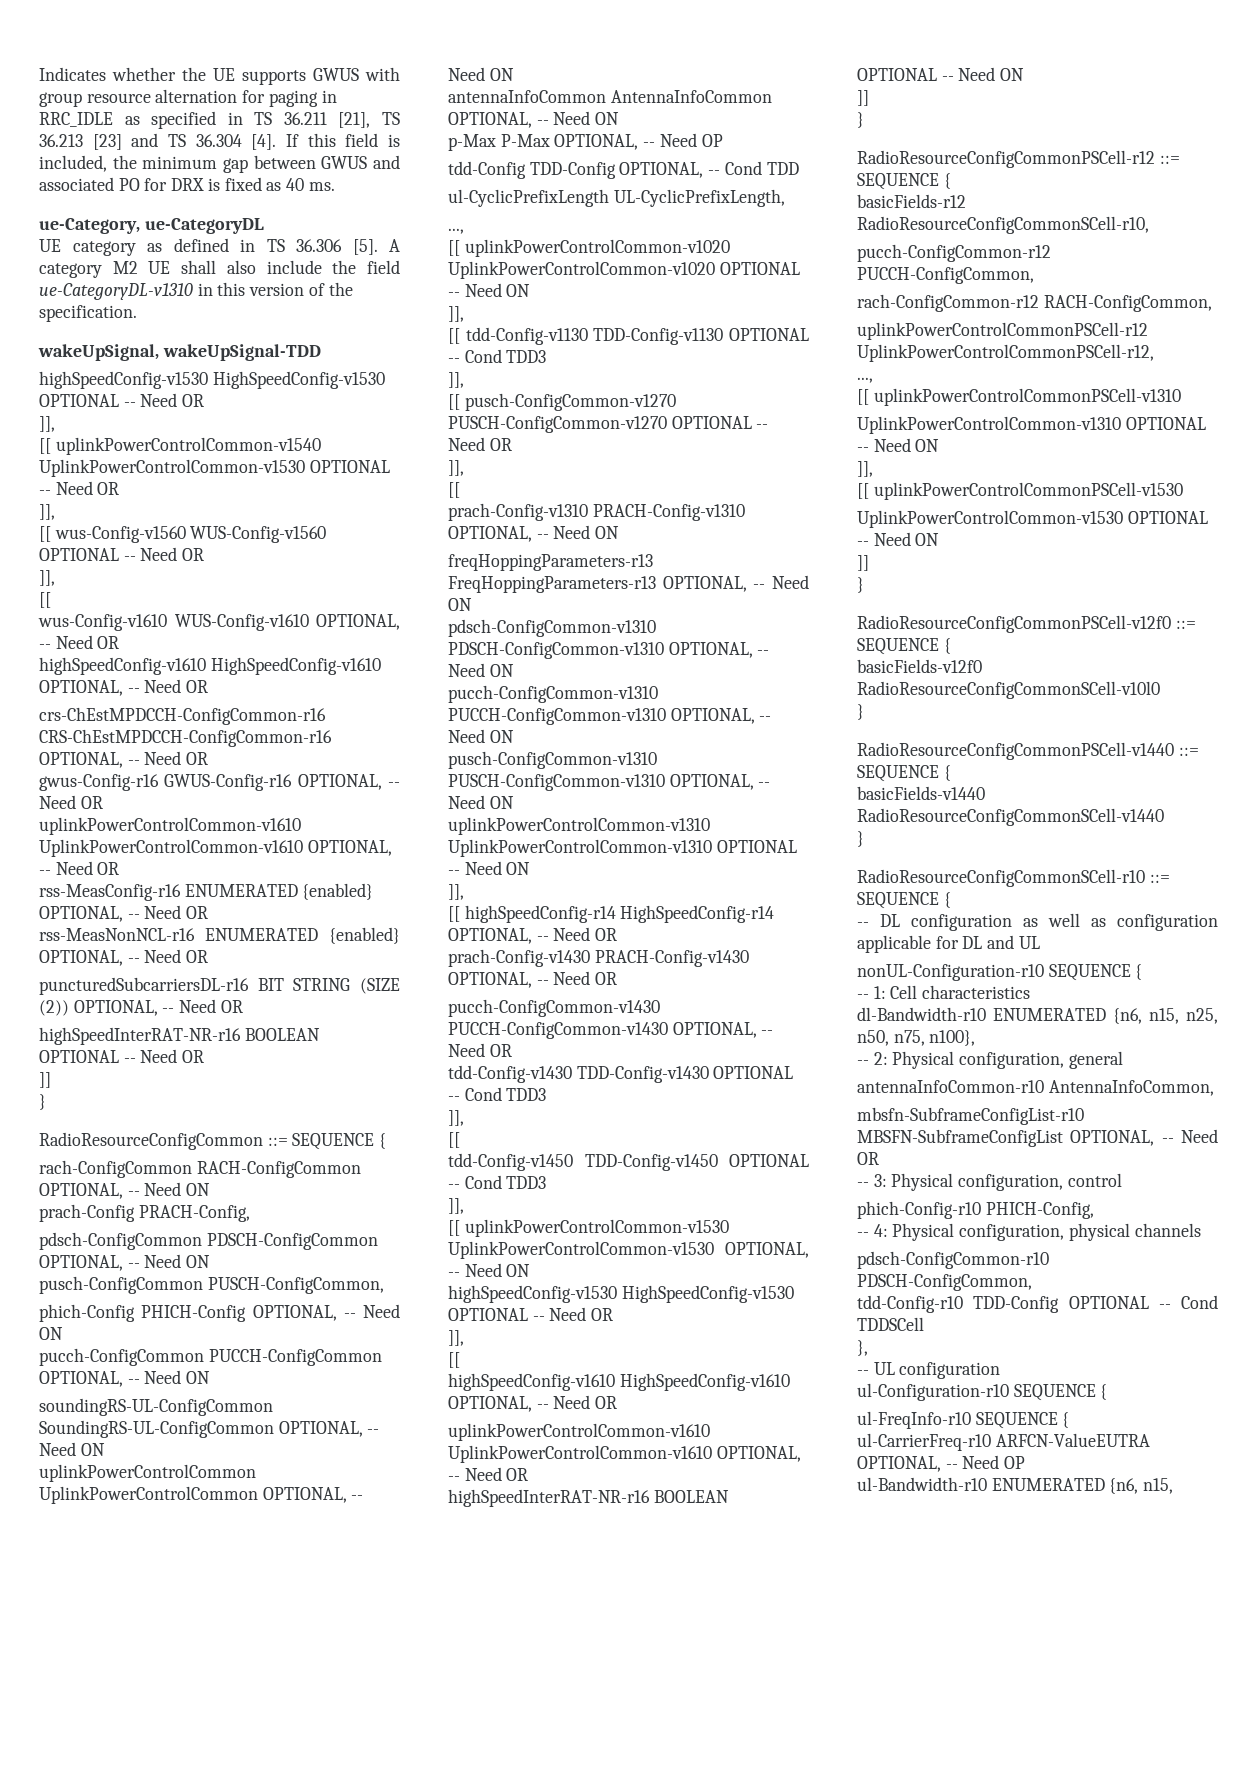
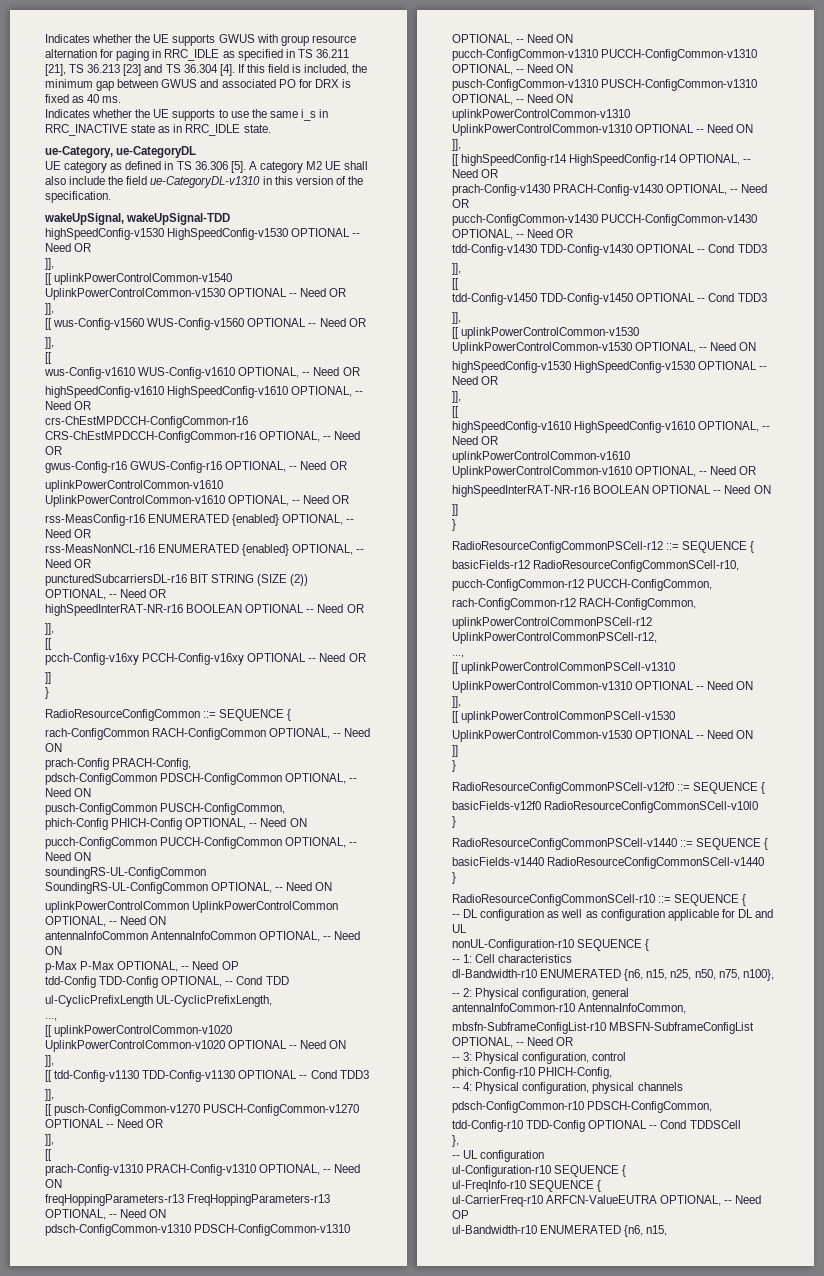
+ Indicates whether the UE supports to use the same i_s in RRC_INACTIVE state as in RRC_IDLE state.
  highSpeedInterRAT-NR-r16 BOOLEAN OPTIONAL -- Need OR
+ ]],
+ [[
+ pcch-Config-v16xy PCCH-Config-v16xy OPTIONAL -- Need OR

